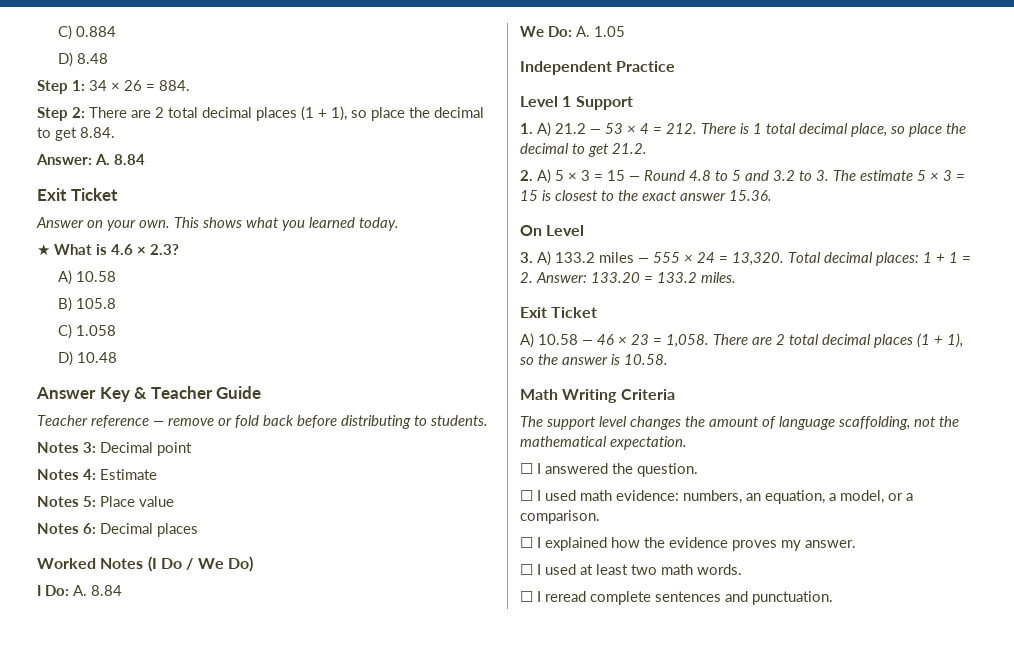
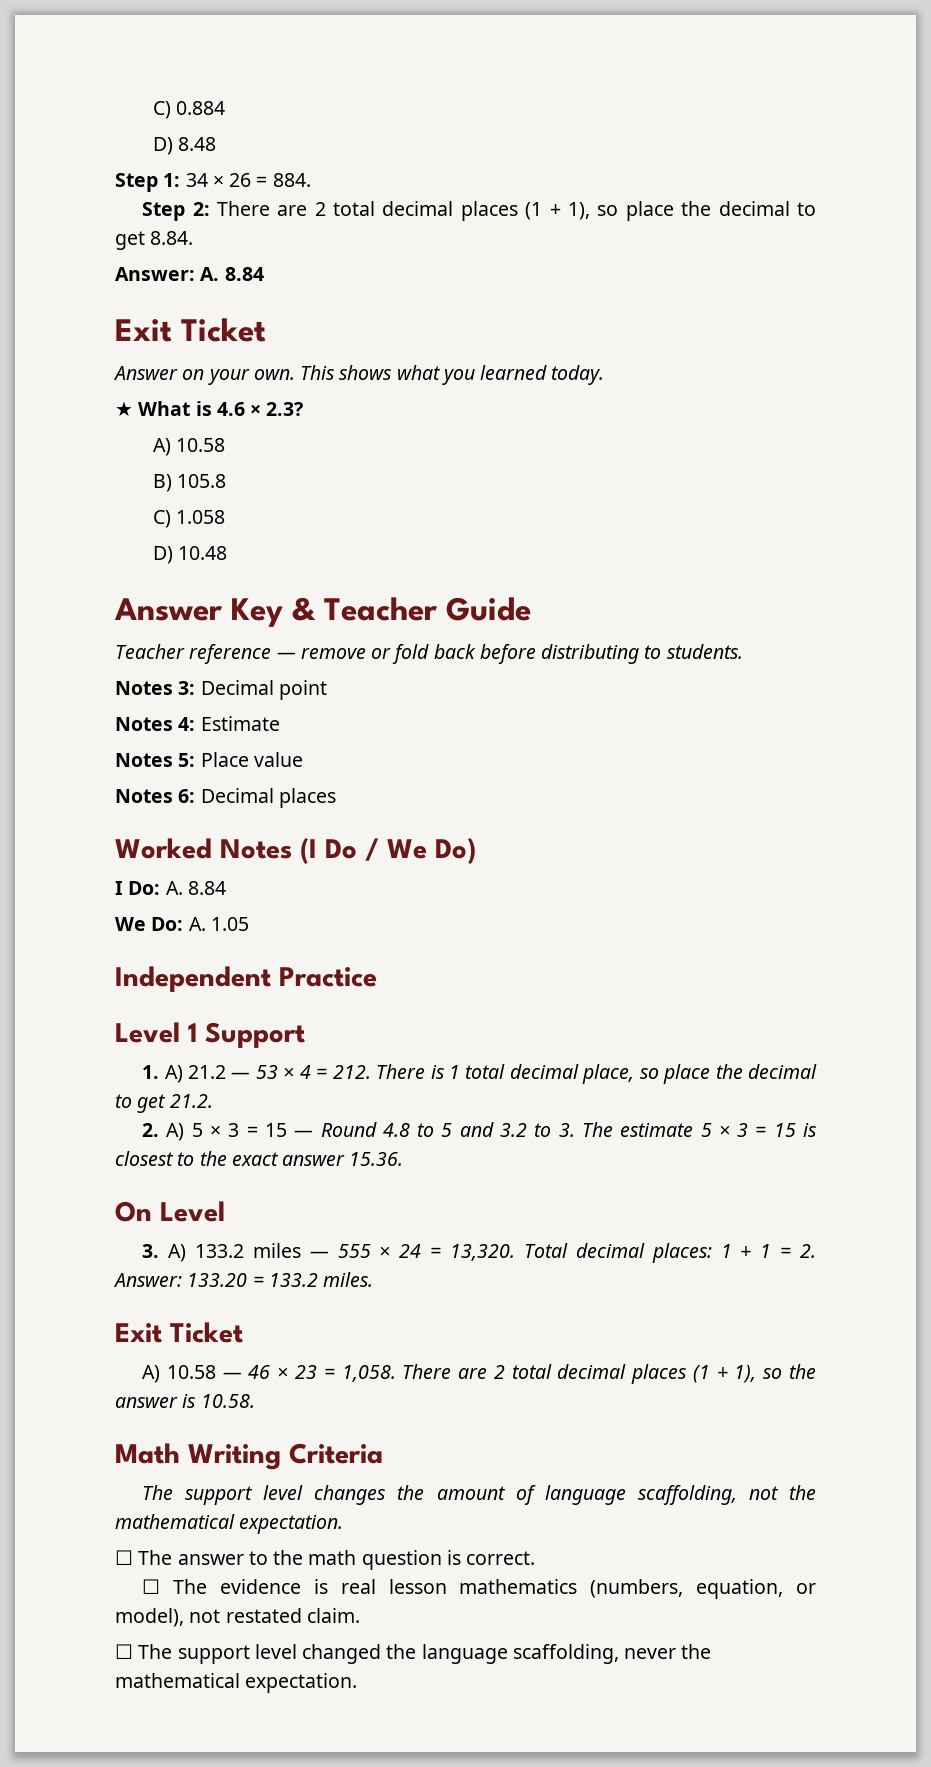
- ☐ I answered the question.
- ☐ I used math evidence: numbers, an equation, a model, or a comparison.
- ☐ I explained how the evidence proves my answer.
- ☐ I used at least two math words.
- ☐ I reread complete sentences and punctuation.
+ ☐ The answer to the math question is correct.
+ ☐ The evidence is real lesson mathematics (numbers, equation, or model), not restated claim.
+ ☐ The support level changed the language scaffolding, never the mathematical expectation.

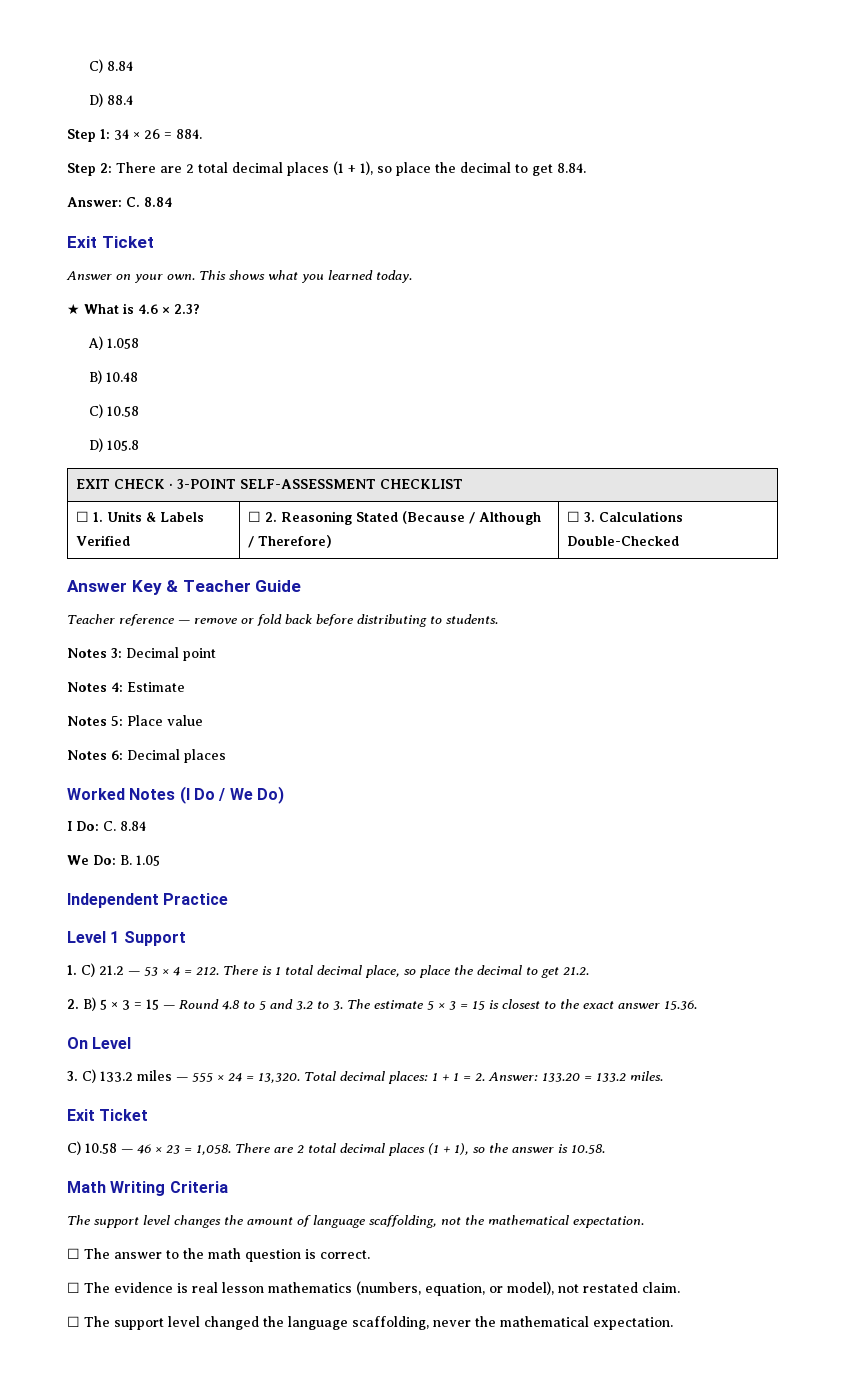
- C) 0.884
- D) 8.48
+ C) 8.84
+ D) 88.4
- Answer: A. 8.84
+ Answer: C. 8.84
  ★ What is 4.6 × 2.3?
- A) 10.58
+ A) 1.058
+ B) 10.48
+ C) 10.58
- B) 105.8
+ D) 105.8
- C) 1.058
- D) 10.48
+ EXIT CHECK · 3-POINT SELF-ASSESSMENT CHECKLIST
+ ☐ 1. Units & Labels Verified | ☐ 2. Reasoning Stated (Because / Although / Therefore) | ☐ 3. Calculations Double-Checked
- I Do: A. 8.84
+ I Do: C. 8.84
- We Do: A. 1.05
+ We Do: B. 1.05
- 1. A) 21.2 — 53 × 4 = 212. There is 1 total decimal place, so place the decimal to get 21.2.
+ 1. C) 21.2 — 53 × 4 = 212. There is 1 total decimal place, so place the decimal to get 21.2.
- 2. A) 5 × 3 = 15 — Round 4.8 to 5 and 3.2 to 3. The estimate 5 × 3 = 15 is closest to the exact answer 15.36.
+ 2. B) 5 × 3 = 15 — Round 4.8 to 5 and 3.2 to 3. The estimate 5 × 3 = 15 is closest to the exact answer 15.36.
- 3. A) 133.2 miles — 555 × 24 = 13,320.
+ 3. C) 133.2 miles — 555 × 24 = 13,320.
- A) 10.58 — 46 × 23 = 1,058.
+ C) 10.58 — 46 × 23 = 1,058.

